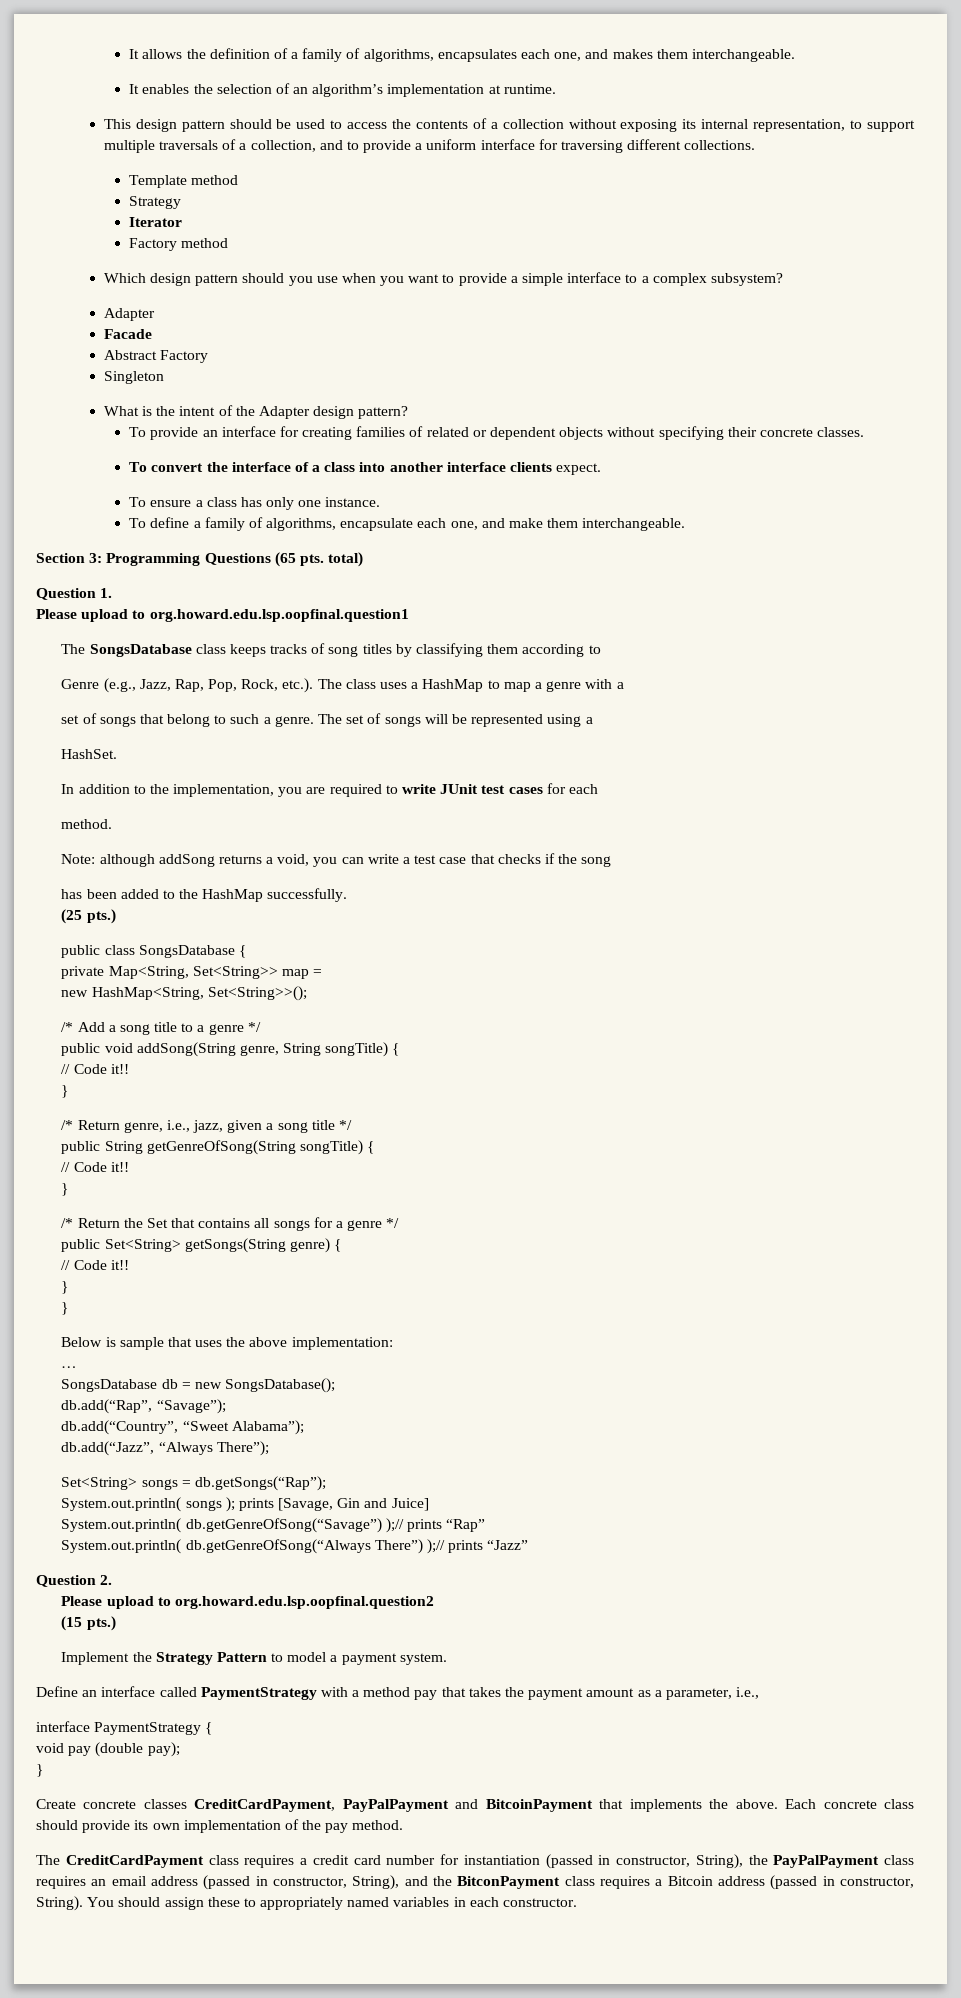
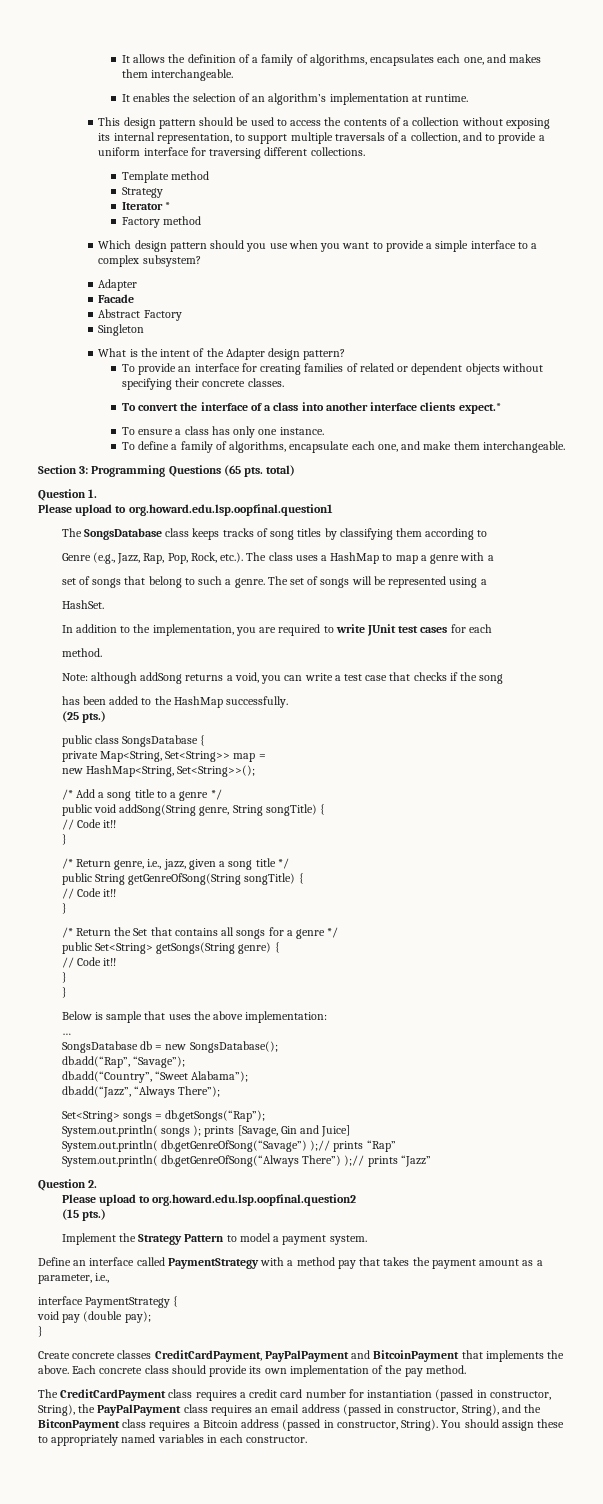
- Iterator
+ Iterator *
- To convert the interface of a class into another interface clients expect.
+ To convert the interface of a class into another interface clients expect.*

